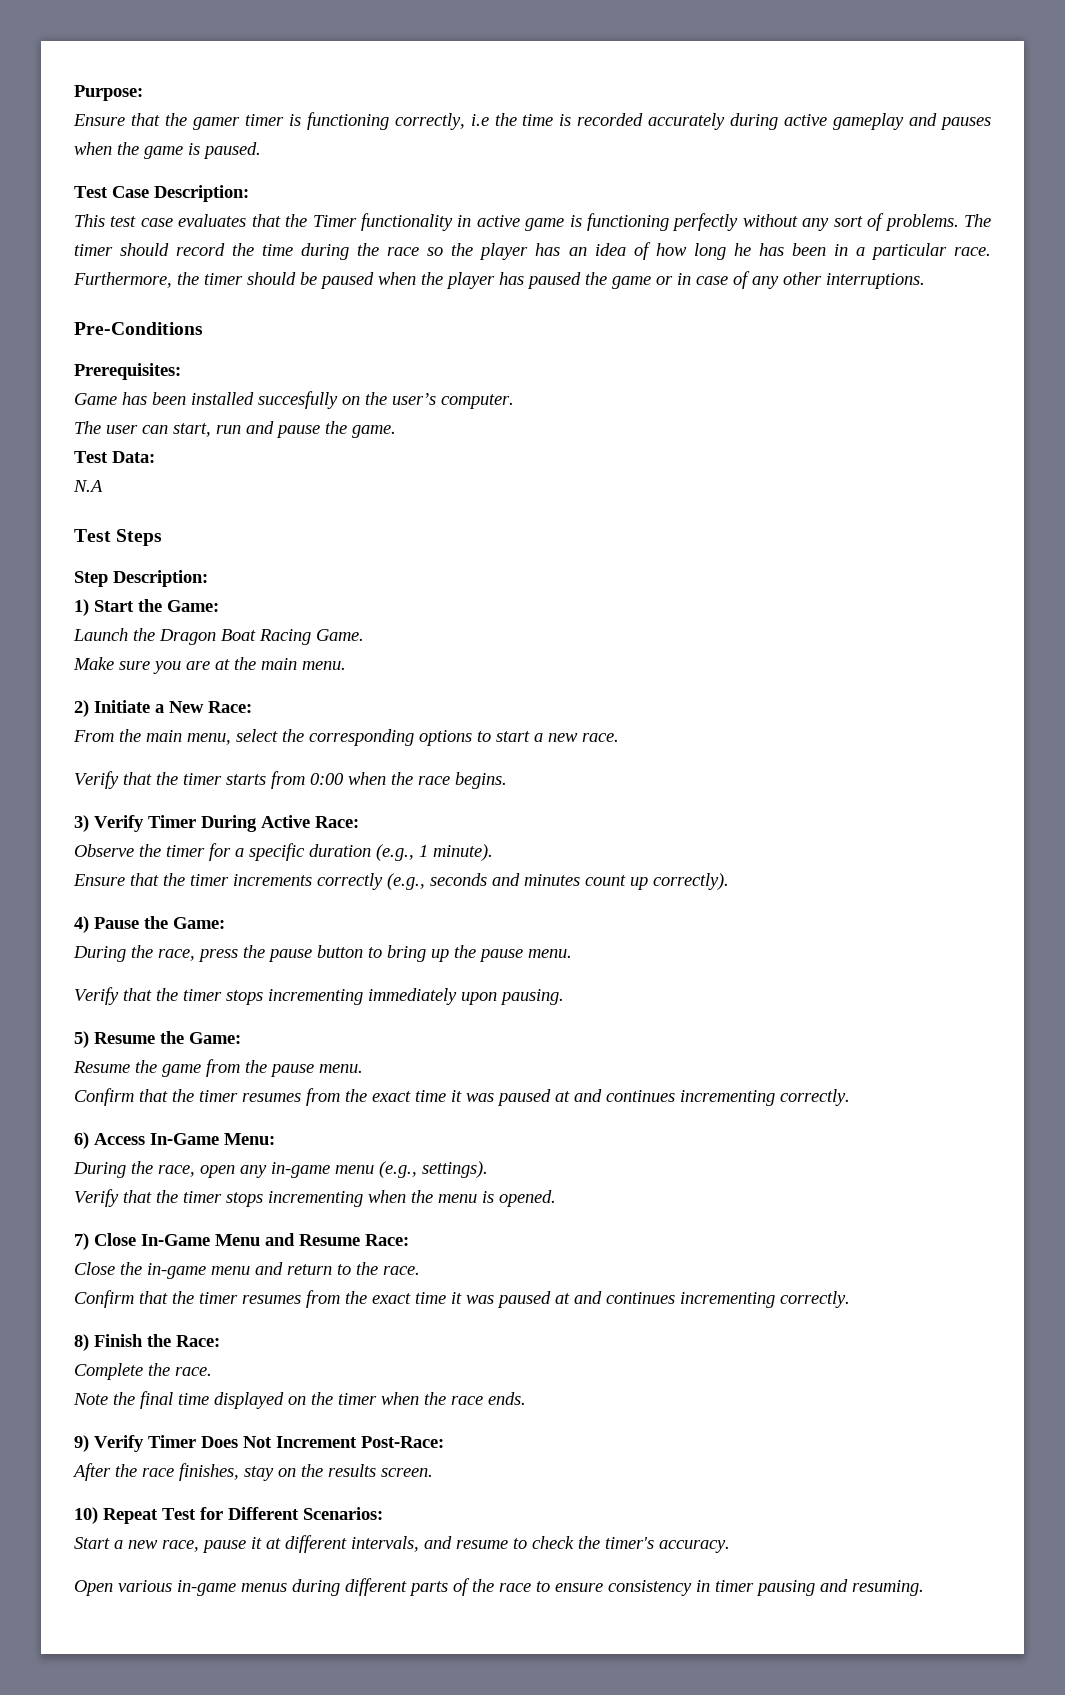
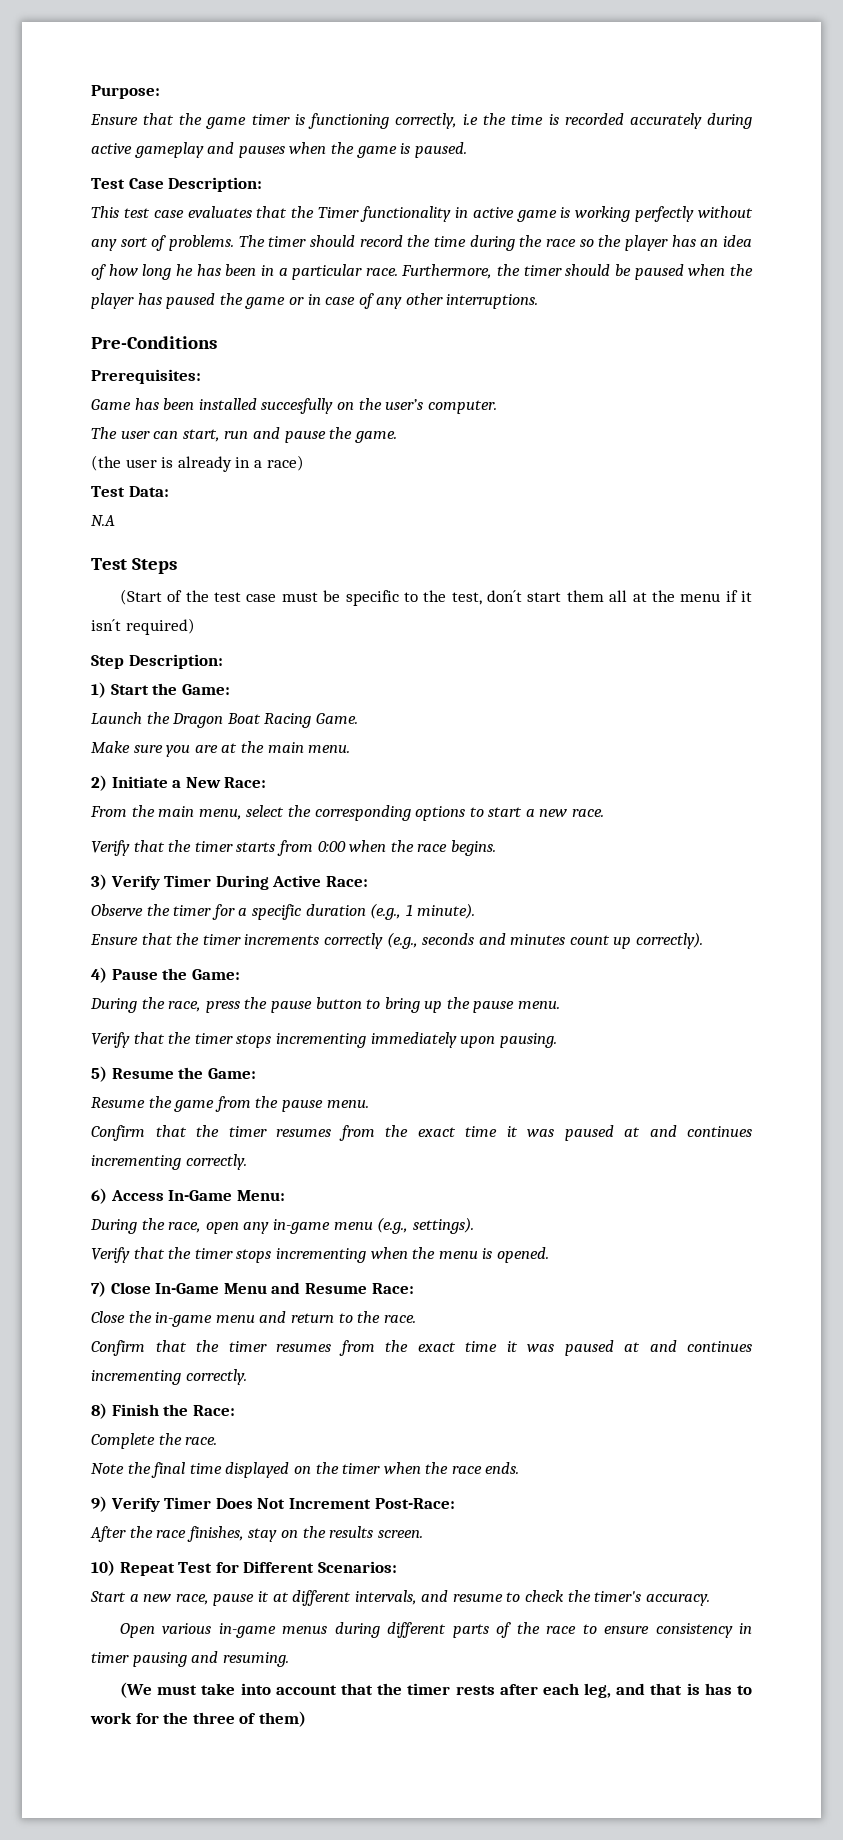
- Ensure that the gamer timer is functioning correctly, i.e the time is recorded accurately during active gameplay and pauses when the game is paused.
+ Ensure that the game timer is functioning correctly, i.e the time is recorded accurately during active gameplay and pauses when the game is paused.
- This test case evaluates that the Timer functionality in active game is functioning perfectly without any sort of problems.
+ This test case evaluates that the Timer functionality in active game is working perfectly without any sort of problems.
+ (the user is already in a race)
+ (Start of the test case must be specific to the test, don´t start them all at the menu if it isn´t required)
+ (We must take into account that the timer rests after each leg, and that is has to work for the three of them)

